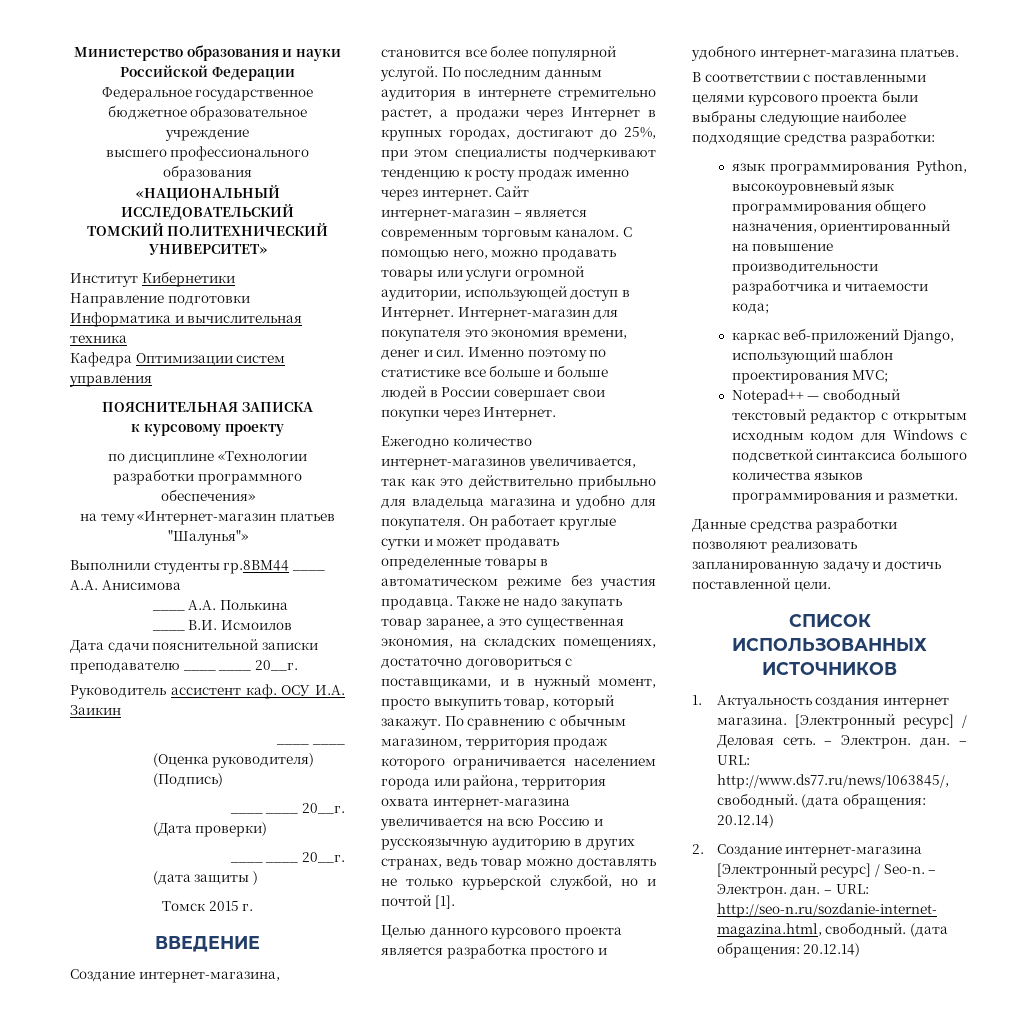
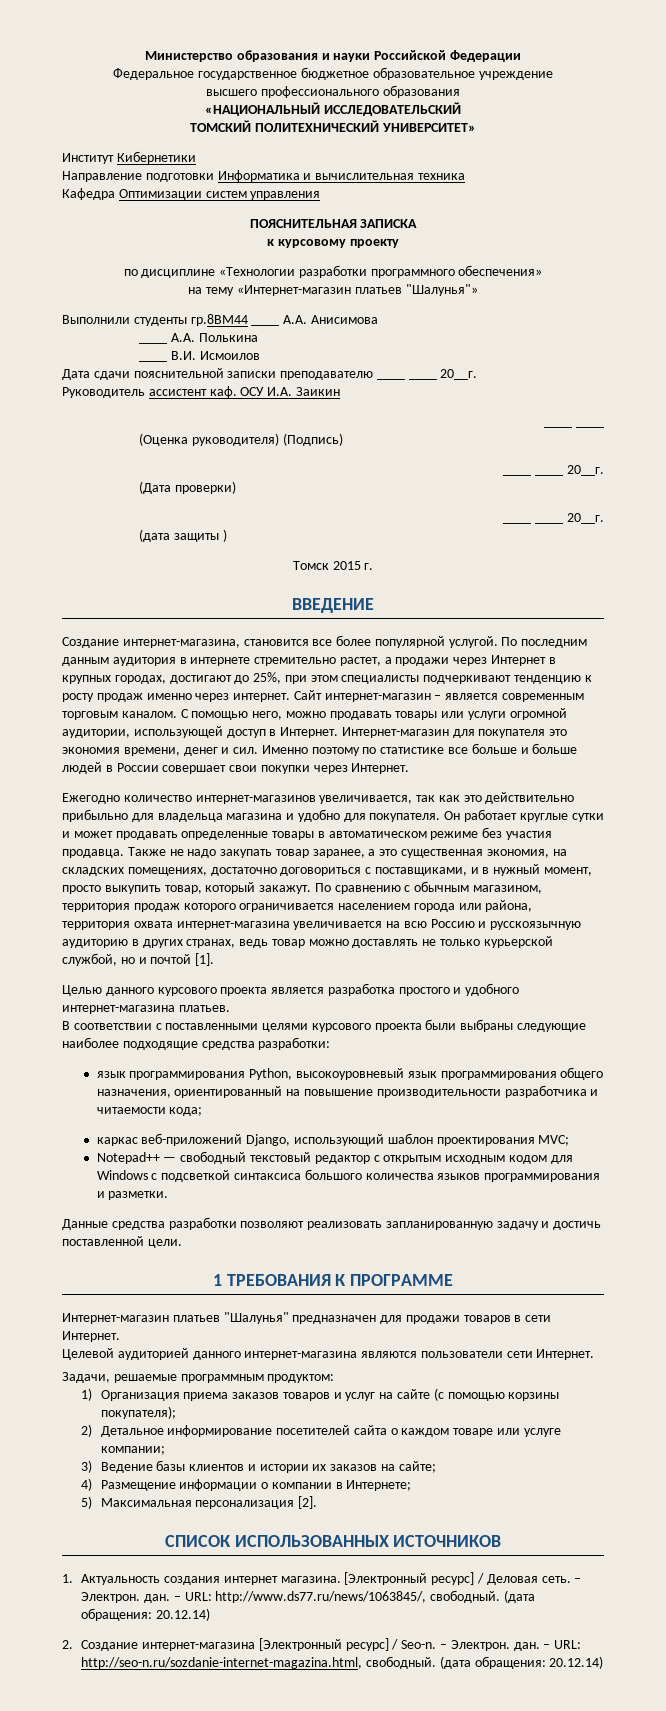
+ 1 ТРЕБОВАНИЯ К ПРОГРАММЕ
+ Интернет-магазин платьев "Шалунья" предназначен для продажи товаров в сети Интернет.
+ Целевой аудиторией данного интернет-магазина являются пользователи сети Интернет.
+ Задачи, решаемые программным продуктом:
+ 1) Организация приема заказов товаров и услуг на сайте (с помощью корзины покупателя);
+ 2) Детальное информирование посетителей сайта о каждом товаре или услуге компании;
+ 3) Ведение базы клиентов и истории их заказов на сайте;
+ 4) Размещение информации о компании в Интернете;
+ 5) Максимальная персонализация [2].

